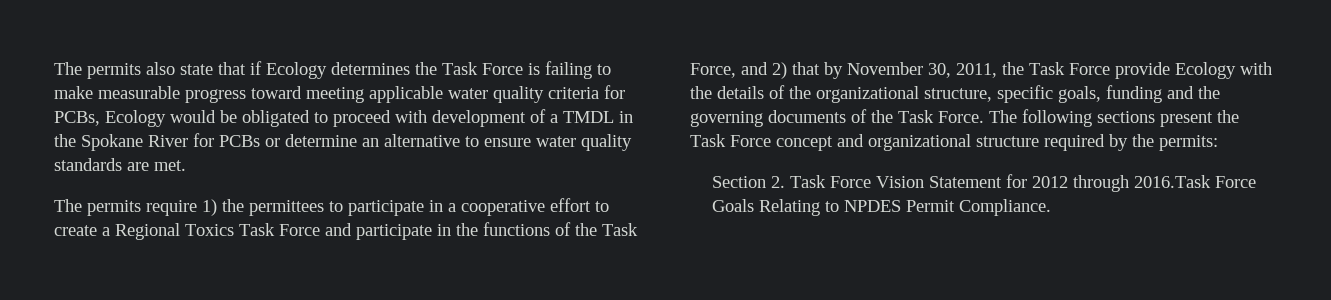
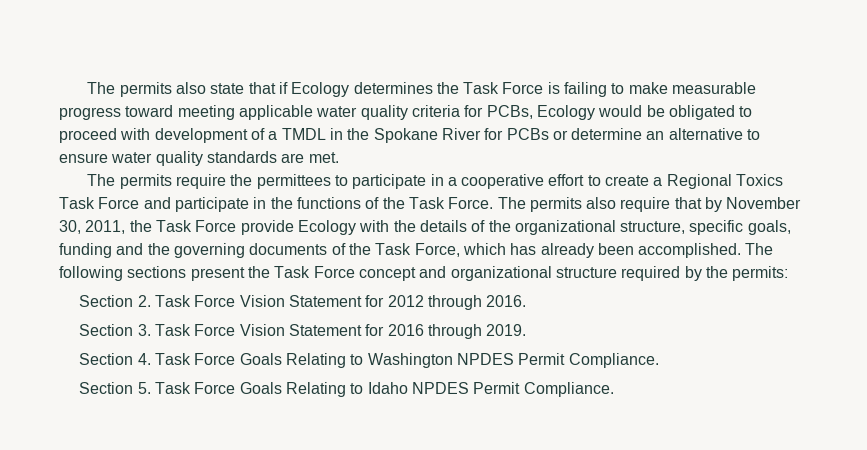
- The permits require 1) the permittees to participate in a cooperative effort to create a Regional Toxics Task Force and participate in the functions of the Task Force, and 2) that by November 30, 2011, the Task Force provide Ecology with the details of the organizational structure, specific goals, funding and the governing documents of the Task Force.
+ The permits require the permittees to participate in a cooperative effort to create a Regional Toxics Task Force and participate in the functions of the Task Force. The permits also require that by November 30, 2011, the Task Force provide Ecology with the details of the organizational structure, specific goals, funding and the governing documents of the Task Force, which has already been accomplished.
- Section 2. Task Force Vision Statement for 2012 through 2016.Task Force Goals Relating to NPDES Permit Compliance.
+ Section 2. Task Force Vision Statement for 2012 through 2016.
+ Section 3. Task Force Vision Statement for 2016 through 2019.
+ Section 4. Task Force Goals Relating to Washington NPDES Permit Compliance.
+ Section 5. Task Force Goals Relating to Idaho NPDES Permit Compliance.

